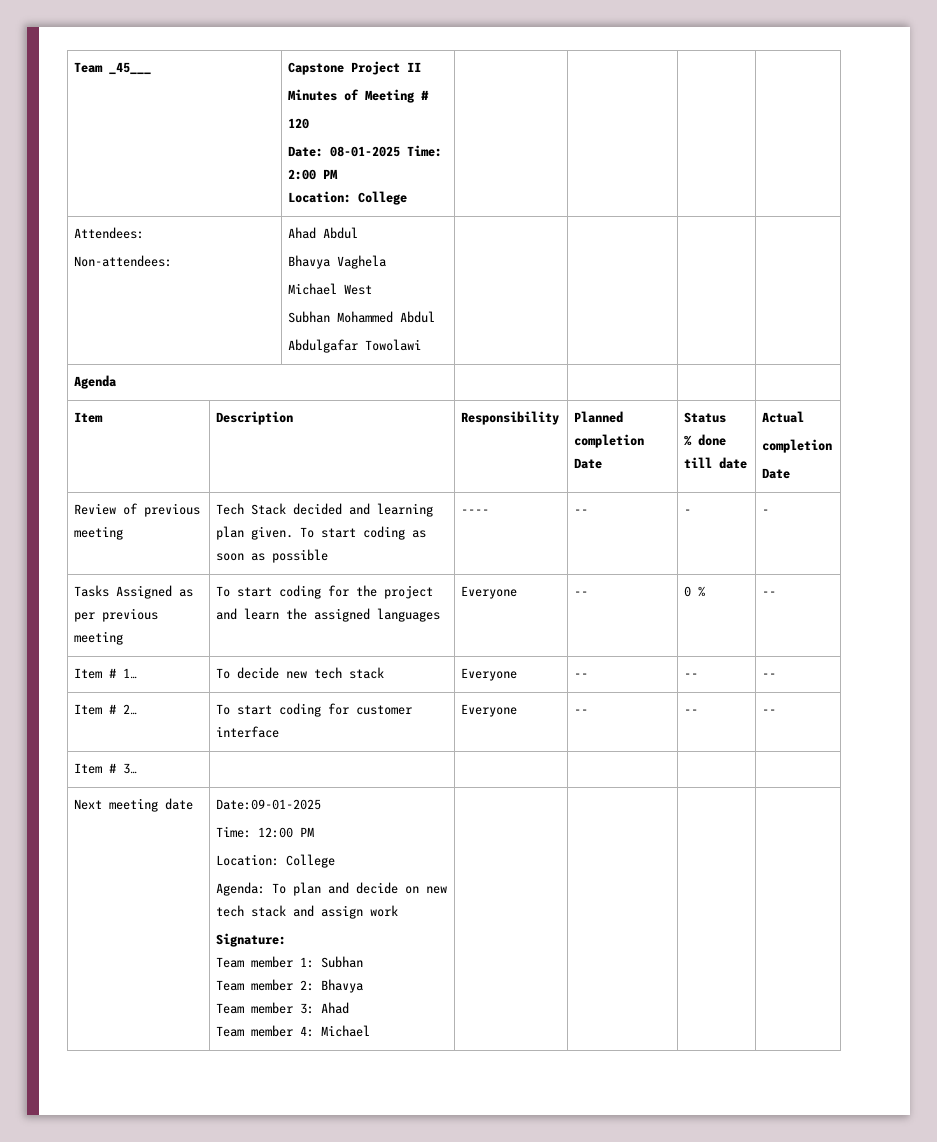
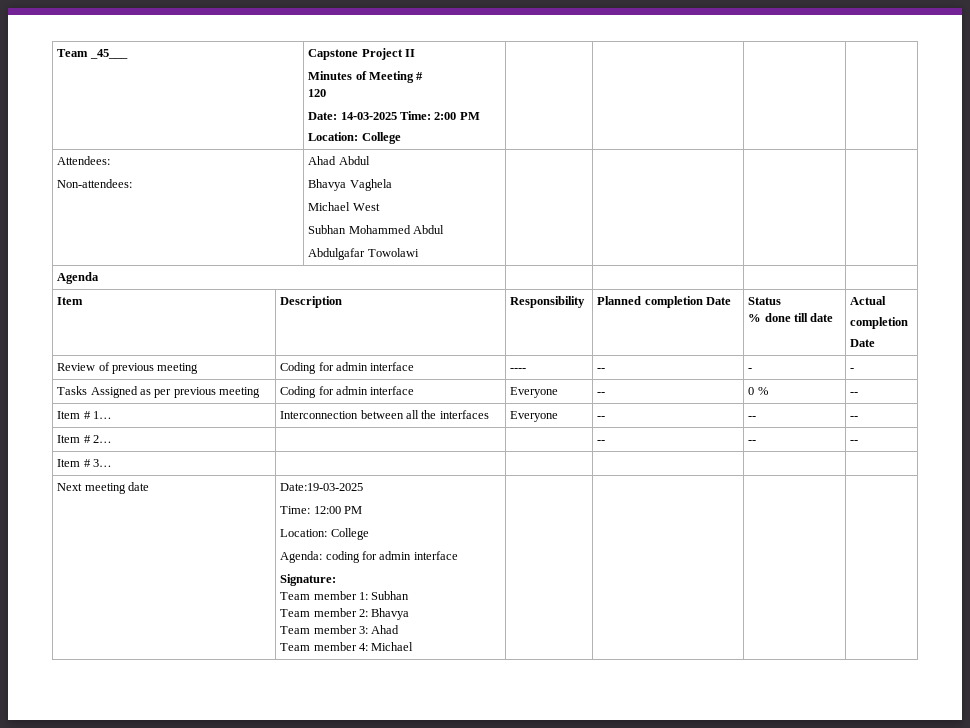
  Team _45___ | Capstone Project II
  Minutes of Meeting #
  120
- Date: 08-01-2025 Time: 2:00 PM
+ Date: 14-03-2025 Time: 2:00 PM
- Review of previous meeting | Tech Stack decided and learning plan given. To start coding as soon as possible | ---- | -- | - | -
+ Review of previous meeting | Coding for admin interface | ---- | -- | - | -
- Tasks Assigned as per previous meeting | To start coding for the project and learn the assigned languages | Everyone | -- | 0 % | --
+ Tasks Assigned as per previous meeting | Coding for admin interface | Everyone | -- | 0 % | --
- Item # 1… | To decide new tech stack | Everyone | -- | -- | --
+ Item # 1… | Interconnection between all the interfaces | Everyone | -- | -- | --
- Item # 2… | To start coding for customer interface | Everyone | -- | -- | --
+ Item # 2… | | | -- | -- | --
- Next meeting date | Date:09-01-2025
+ Next meeting date | Date:19-03-2025
  Time: 12:00 PM
  Location: College
- Agenda: To plan and decide on new tech stack and assign work
+ Agenda: coding for admin interface

